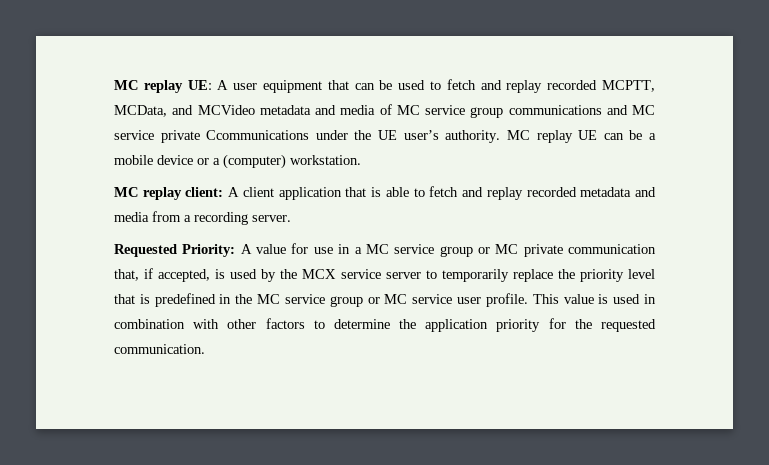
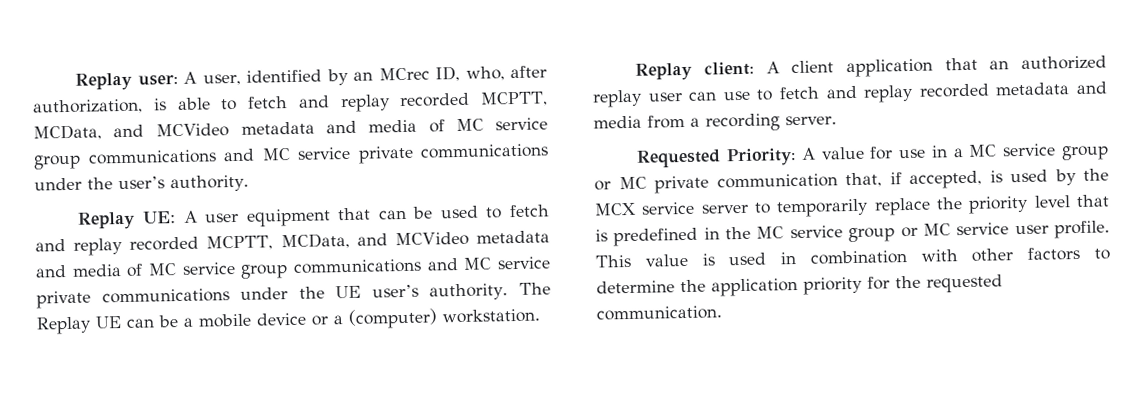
- MC replay UE: A user equipment that can be used to fetch and replay recorded MCPTT, MCData, and MCVideo metadata and media of MC service group communications and MC service private Ccommunications under the UE user’s authority.
+ Replay user: A user, identified by an MCrec ID, who, after authorization, is able to fetch and replay recorded MCPTT, MCData, and MCVideo metadata and media of MC service group communications and MC service private communications under the user’s authority.
+ Replay UE: A user equipment that can be used to fetch and replay recorded MCPTT, MCData, and MCVideo metadata and media of MC service group communications and MC service private communications under the UE user’s authority.
- MC replay UE can be a mobile device or a (computer) workstation.
+ The Replay UE can be a mobile device or a (computer) workstation.
- MC replay client: A client application that is able to fetch and replay recorded metadata and media from a recording server.
+ Replay client: A client application that an authorized replay user can use to fetch and replay recorded metadata and media from a recording server.

